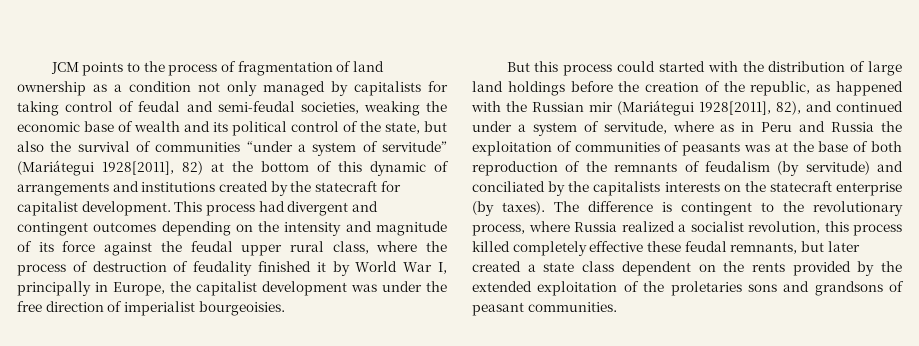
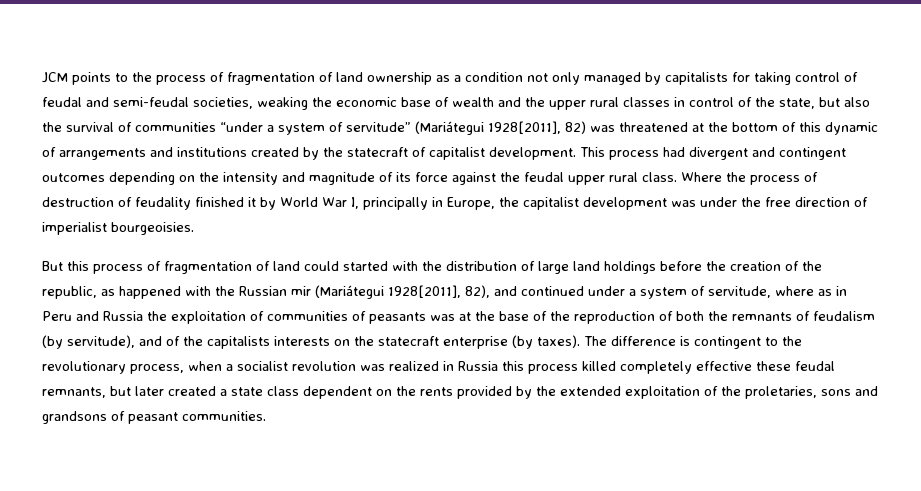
- JCM points to the process of fragmentation of land ownership as a condition not only managed by capitalists for taking control of feudal and semi-feudal societies, weaking the economic base of wealth and its political control of the state, but also the survival of communities “under a system of servitude” (Mariátegui 1928[2011], 82) at the bottom of this dynamic of arrangements and institutions created by the statecraft for capitalist development.
+ JCM points to the process of fragmentation of land ownership as a condition not only managed by capitalists for taking control of feudal and semi-feudal societies, weaking the economic base of wealth and the upper rural classes in control of the state, but also the survival of communities “under a system of servitude” (Mariátegui 1928[2011], 82) was threatened at the bottom of this dynamic of arrangements and institutions created by the statecraft of capitalist development.
- This process had divergent and contingent outcomes depending on the intensity and magnitude of its force against the feudal upper rural class, where the process of destruction of feudality finished it by World War I, principally in Europe, the capitalist development was under the free direction of imperialist bourgeoisies.
+ This process had divergent and contingent outcomes depending on the intensity and magnitude of its force against the feudal upper rural class. Where the process of destruction of feudality finished it by World War I, principally in Europe, the capitalist development was under the free direction of imperialist bourgeoisies.
- But this process could started with the distribution of large land holdings before the creation of the republic, as happened with the Russian mir (Mariátegui 1928[2011], 82), and continued under a system of servitude, where as in Peru and Russia the exploitation of communities of peasants was at the base of both reproduction of the remnants of feudalism (by servitude) and conciliated by the capitalists interests on the statecraft enterprise (by taxes).
+ But this process of fragmentation of land could started with the distribution of large land holdings before the creation of the republic, as happened with the Russian mir (Mariátegui 1928[2011], 82), and continued under a system of servitude, where as in Peru and Russia the exploitation of communities of peasants was at the base of the reproduction of both the remnants of feudalism (by servitude), and of the capitalists interests on the statecraft enterprise (by taxes).
- The difference is contingent to the revolutionary process, where Russia realized a socialist revolution, this process killed completely effective these feudal remnants, but later created a state class dependent on the rents provided by the extended exploitation of the proletaries sons and grandsons of peasant communities.
+ The difference is contingent to the revolutionary process, when a socialist revolution was realized in Russia this process killed completely effective these feudal remnants, but later created a state class dependent on the rents provided by the extended exploitation of the proletaries, sons and grandsons of peasant communities.

